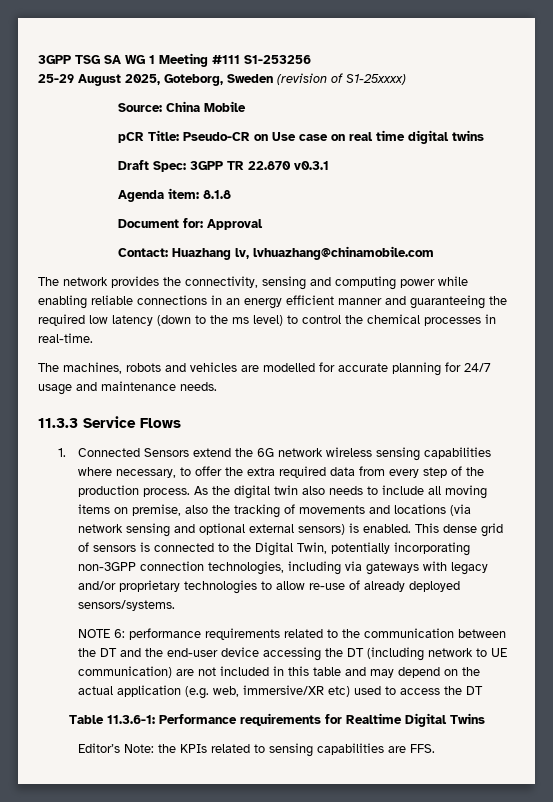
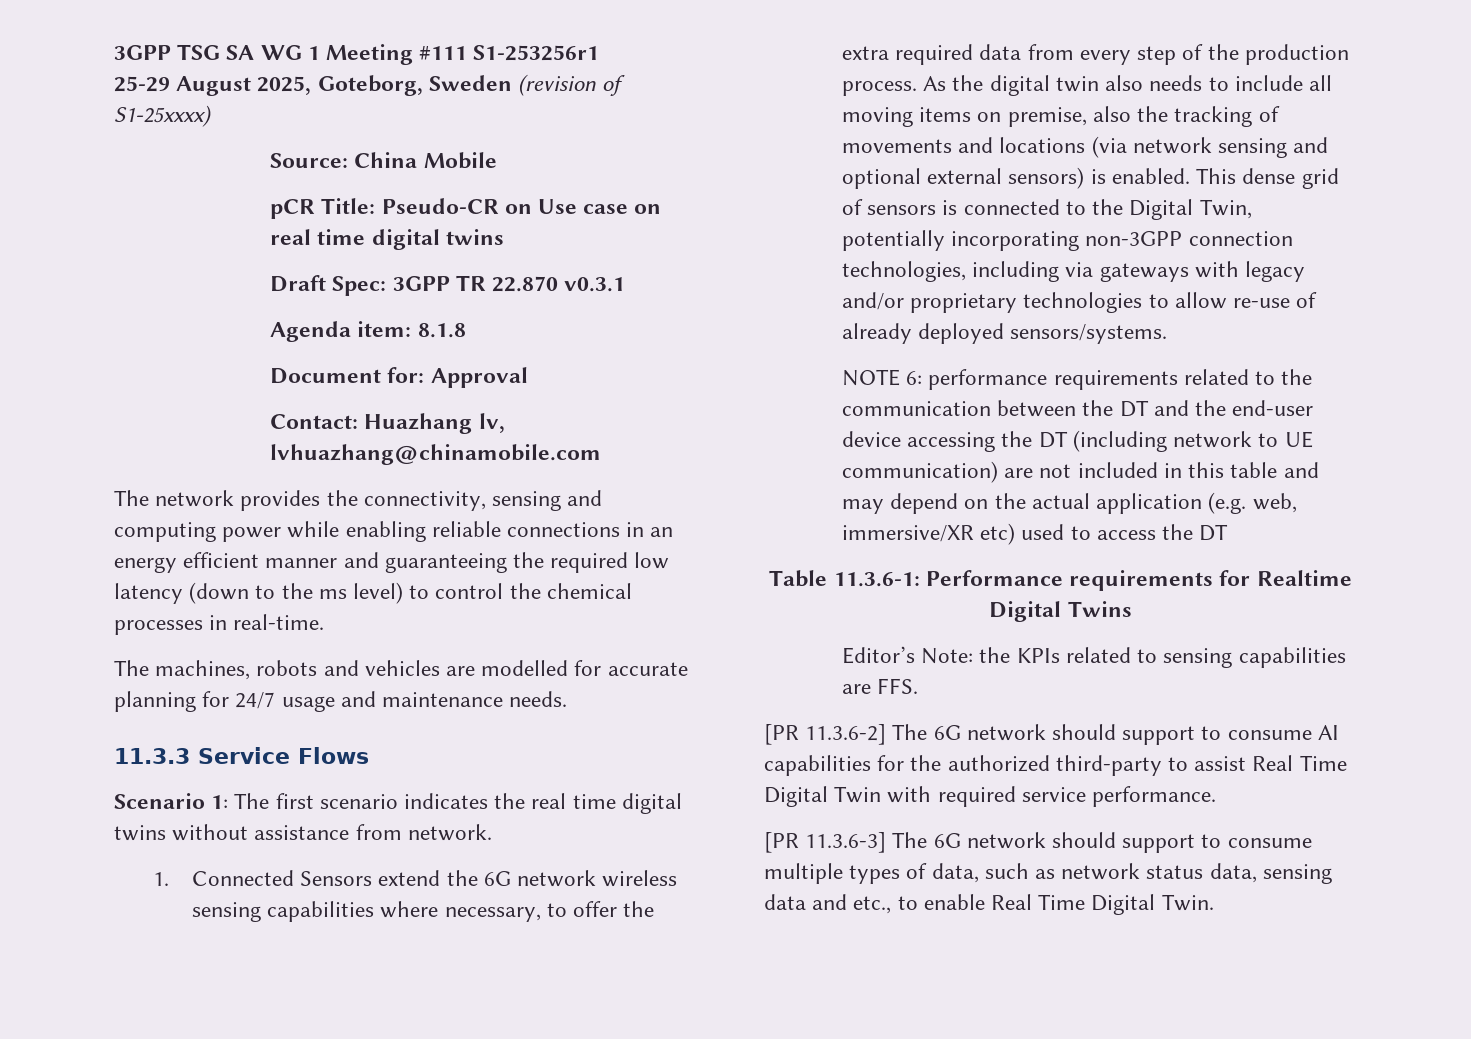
- 3GPP TSG SA WG 1 Meeting #111 S1-253256
+ 3GPP TSG SA WG 1 Meeting #111 S1-253256r1
+ Scenario 1: The first scenario indicates the real time digital twins without assistance from network.
+ [PR 11.3.6-2] The 6G network should support to consume AI capabilities for the authorized third-party to assist Real Time Digital Twin with required service performance.
+ [PR 11.3.6-3] The 6G network should support to consume multiple types of data, such as network status data, sensing data and etc., to enable Real Time Digital Twin.

